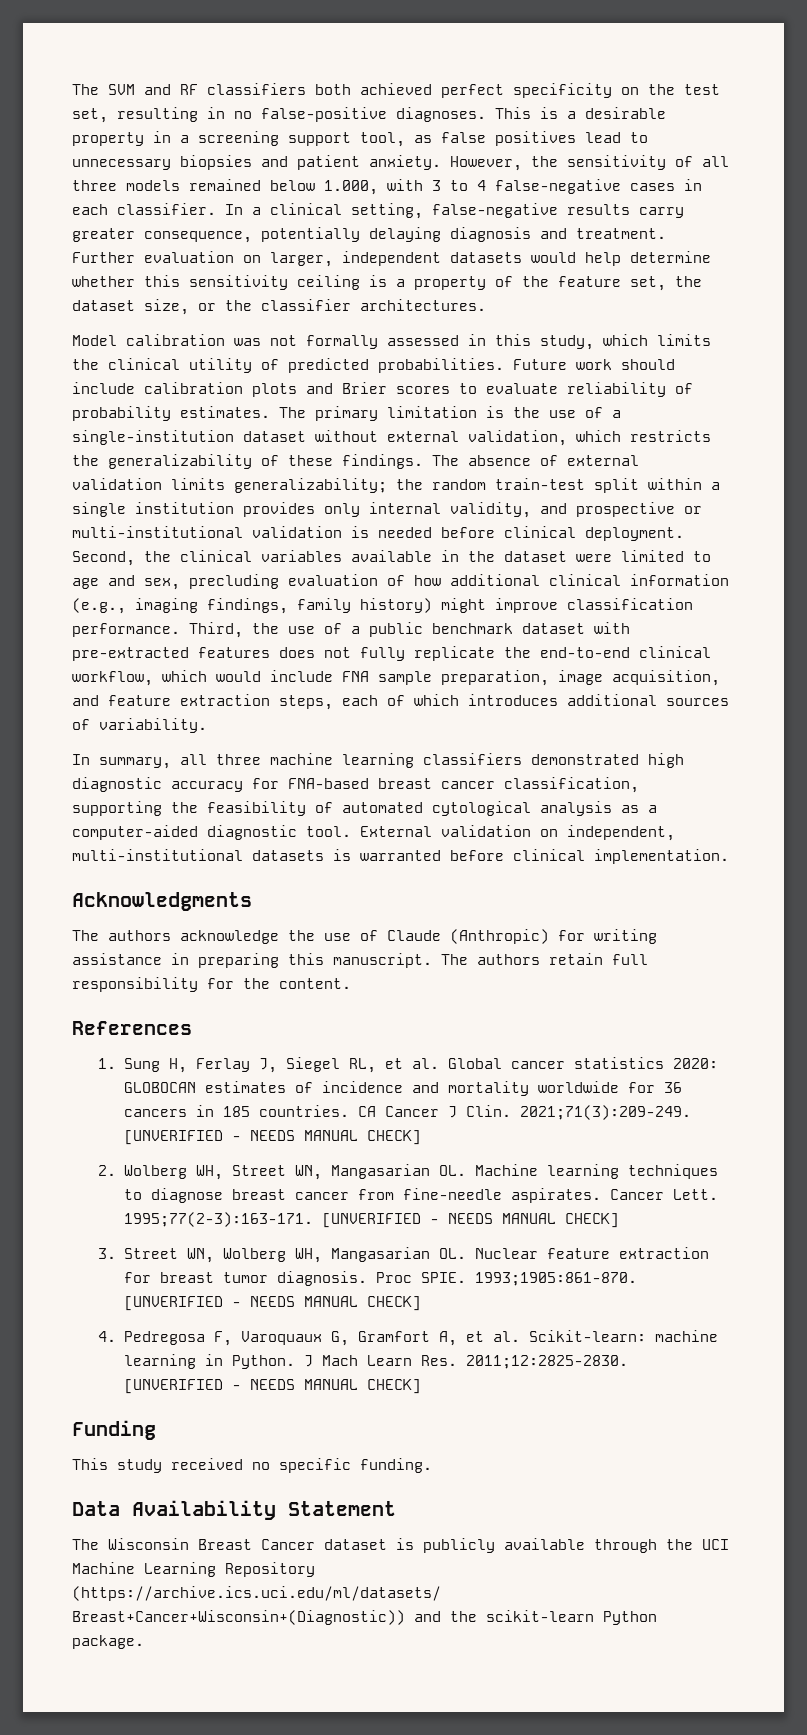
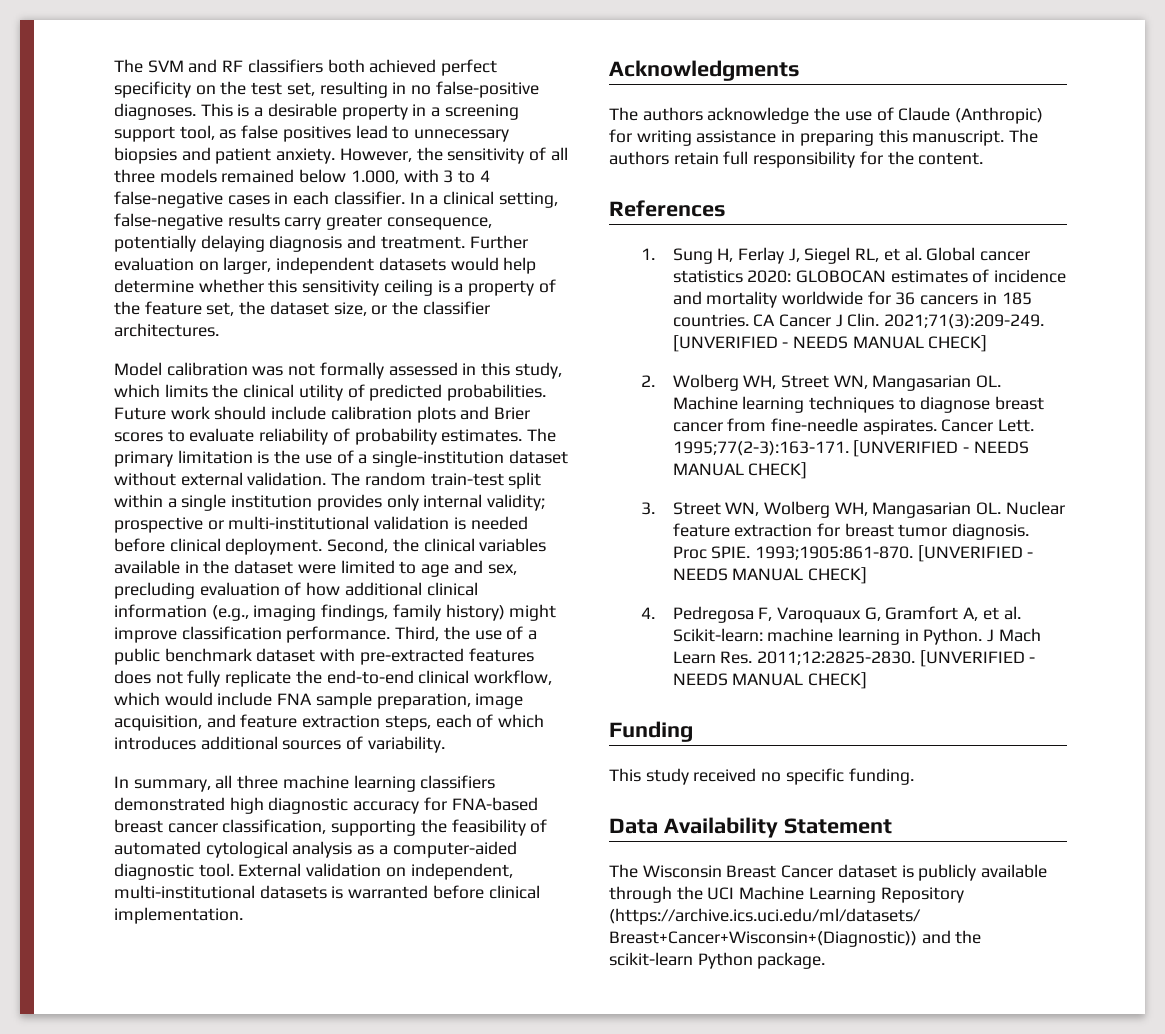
- The primary limitation is the use of a single-institution dataset without external validation, which restricts the generalizability of these findings. The absence of external validation limits generalizability; the random train-test split within a single institution provides only internal validity, and prospective or multi-institutional validation is needed before clinical deployment.
+ The primary limitation is the use of a single-institution dataset without external validation. The random train-test split within a single institution provides only internal validity; prospective or multi-institutional validation is needed before clinical deployment.

